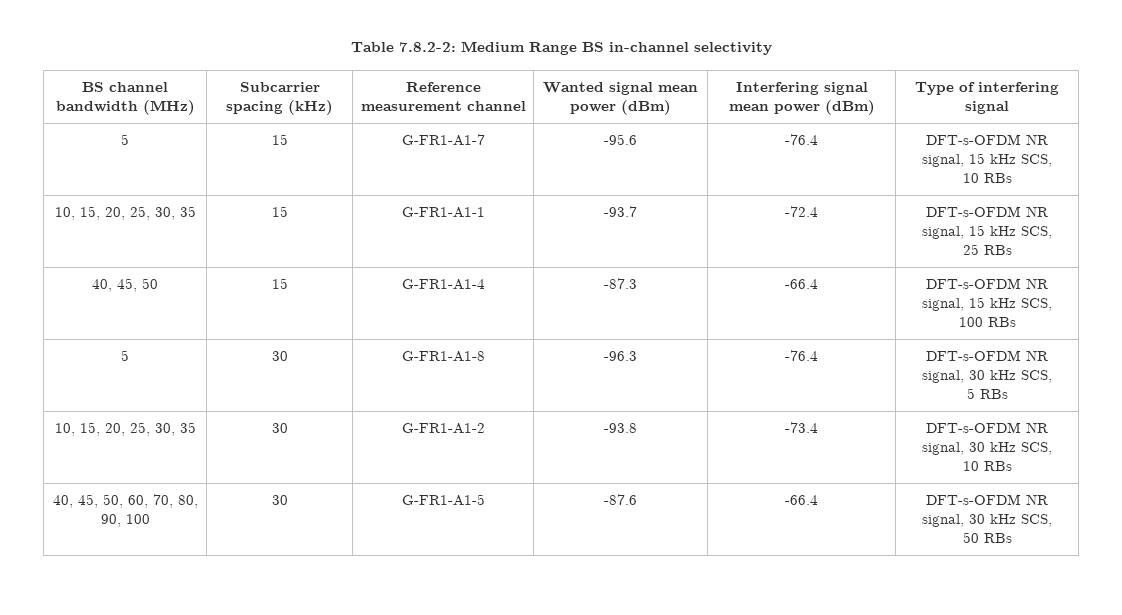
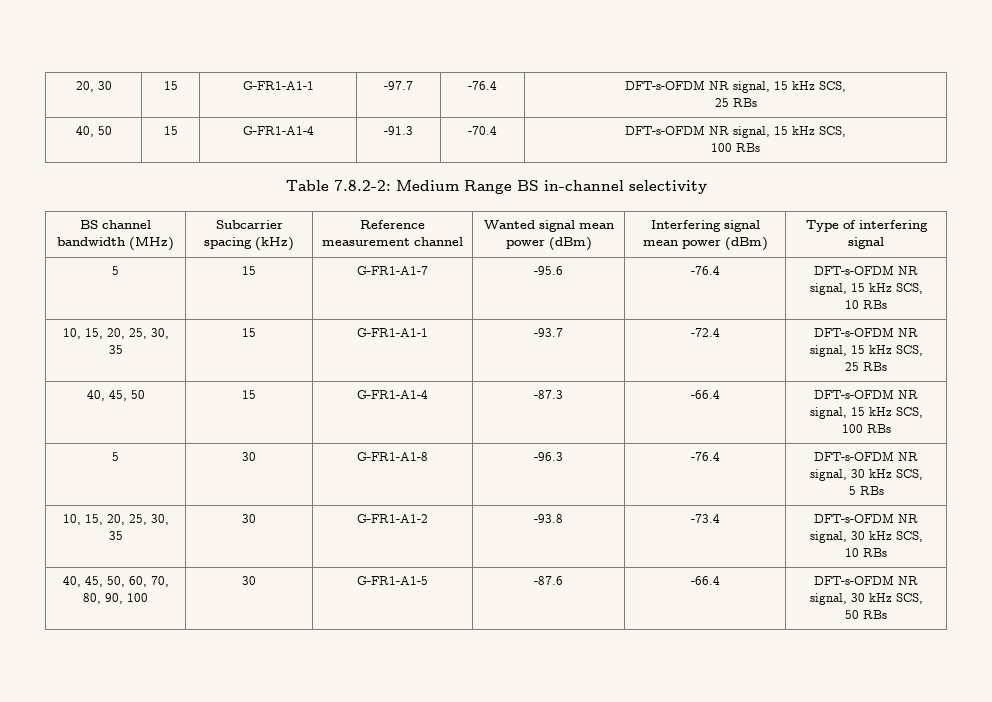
+ 20, 30 | 15 | G-FR1-A1-1 | -97.7 | -76.4 | DFT-s-OFDM NR signal, 15 kHz SCS,
+ 25 RBs
+ 40, 50 | 15 | G-FR1-A1-4 | -91.3 | -70.4 | DFT-s-OFDM NR signal, 15 kHz SCS,
+ 100 RBs

